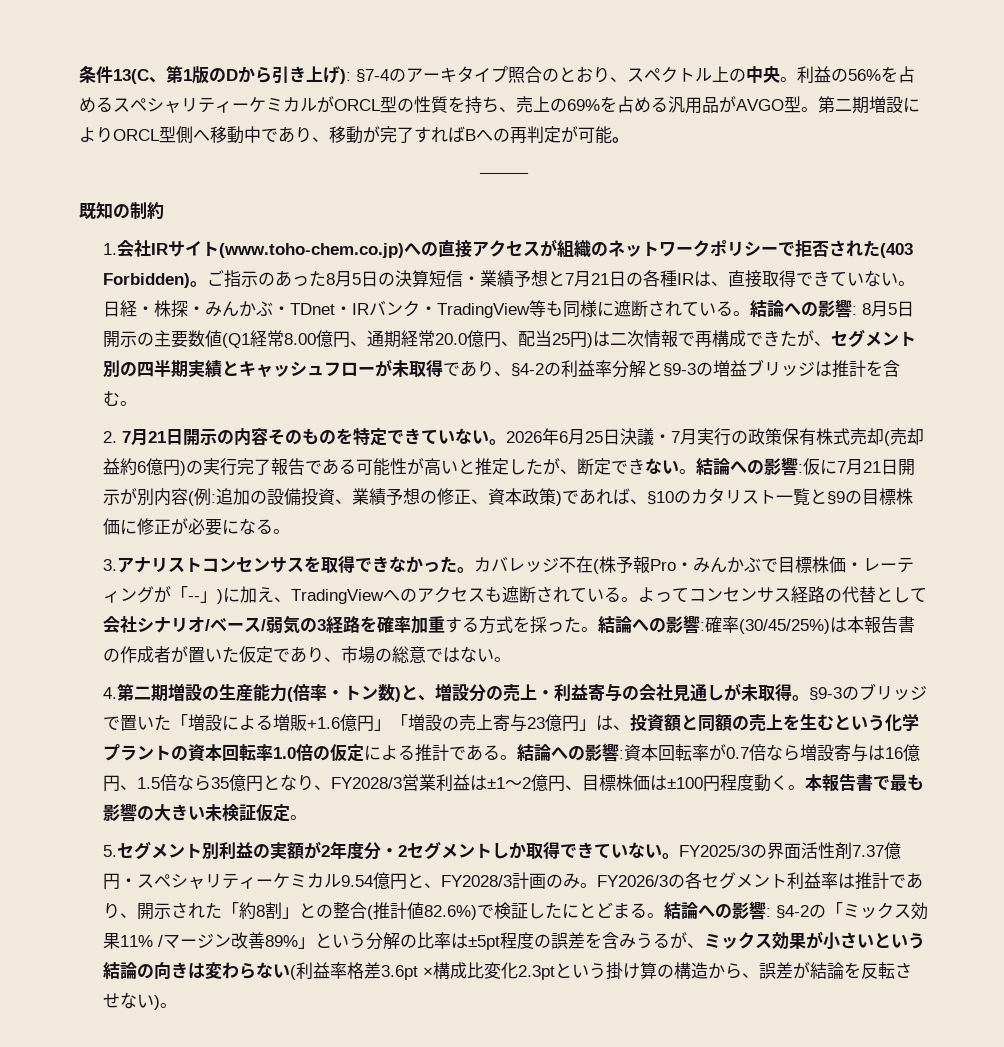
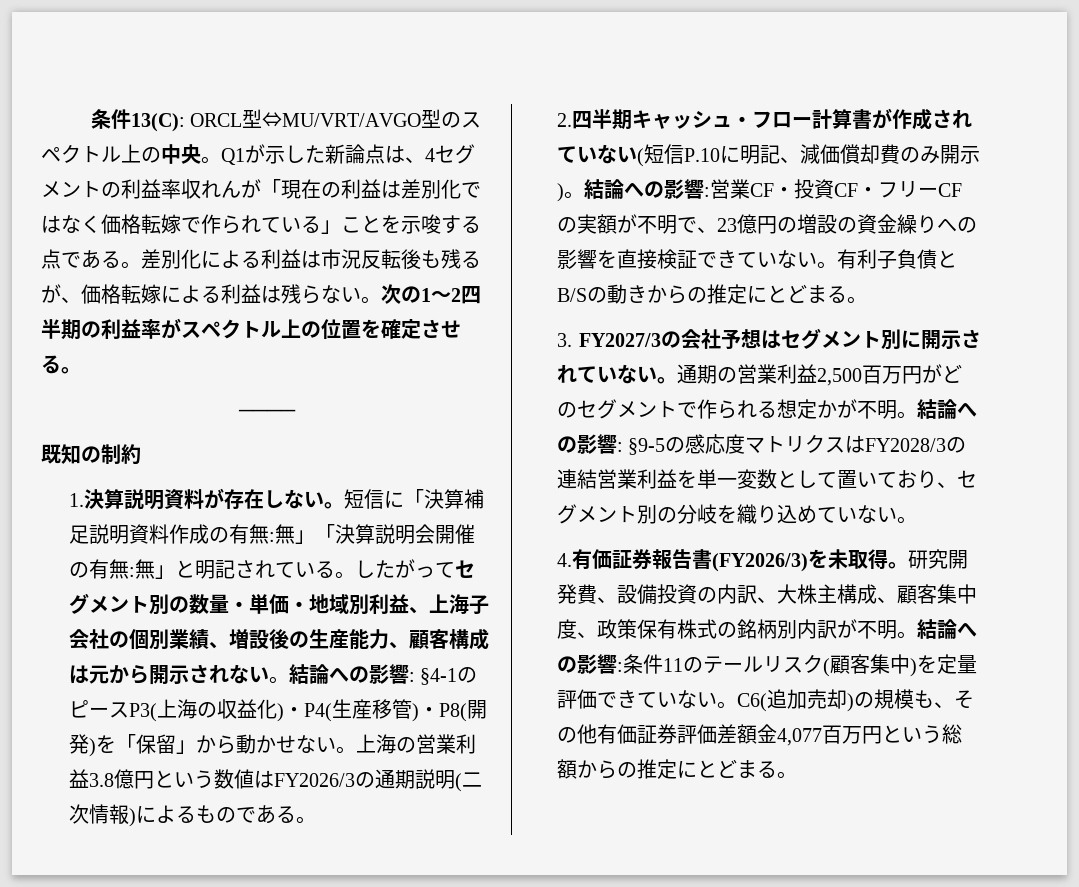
- 条件13(C、第1版のDから引き上げ): §7-4のアーキタイプ照合のとおり、スペクトル上の中央。
+ 条件13(C): ORCL型⇔MU/VRT/AVGO型のスペクトル上の中央。
- 利益の56%を占めるスペシャリティーケミカルがORCL型の性質を持ち、売上の69%を占める汎用品がAVGO型。第二期増設によりORCL型側へ移動中であり、移動が完了すればBへの再判定が可能。
+ Q1が示した新論点は、4セグメントの利益率収れんが「現在の利益は差別化ではなく価格転嫁で作られている」ことを示唆する点である。差別化による利益は市況反転後も残るが、価格転嫁による利益は残らない。次の1〜2四半期の利益率がスペクトル上の位置を確定させる。
- 1.会社IRサイト(www.toho-chem.co.jp)への直接アクセスが組織のネットワークポリシーで拒否された(403 Forbidden)。ご指示のあった8月5日の決算短信・業績予想と7月21日の各種IRは、直接取得できていない。日経・株探・みんかぶ・TDnet・IRバンク・TradingView等も同様に遮断されている。結論への影響: 8月5日開示の主要数値(Q1経常8.00億円、通期経常20.0億円、配当25円)は二次情報で再構成できたが、セグメント別の四半期実績とキャッシュフローが未取得であり、§4-2の利益率分解と§9-3の増益ブリッジは推計を含む。
- 2. 7月21日開示の内容そのものを特定できていない。2026年6月25日決議・7月実行の政策保有株式売却(売却益約6億円)の実行完了報告である可能性が高いと推定したが、断定できない。
+ 1.決算説明資料が存在しない。短信に「決算補足説明資料作成の有無:無」「決算説明会開催の有無:無」と明記されている。したがってセグメント別の数量・単価・地域別利益、上海子会社の個別業績、増設後の生産能力、顧客構成は元から開示されない。
- 結論への影響:仮に7月21日開示が別内容(例:追加の設備投資、業績予想の修正、資本政策)であれば、§10のカタリスト一覧と§9の目標株価に修正が必要になる。
- 3.アナリストコンセンサスを取得できなかった。カバレッジ不在(株予報Pro・みんかぶで目標株価・レーティングが「--」)に加え、TradingViewへのアクセスも遮断されている。よってコンセンサス経路の代替として会社シナリオ/ベース/弱気の3経路を確率加重する方式を採った。結論への影響:確率(30/45/25%)は本報告書の作成者が置いた仮定であり、市場の総意ではない。
- 4.第二期増設の生産能力(倍率・トン数)と、増設分の売上・利益寄与の会社見通しが未取得。§9-3のブリッジで置いた「増設による増販+1.6億円」「増設の売上寄与23億円」は、投資額と同額の売上を生むという化学プラントの資本回転率1.0倍の仮定による推計である。結論への影響:資本回転率が0.7倍なら増設寄与は16億円、1.5倍なら35億円となり、FY2028/3営業利益は±1〜2億円、目標株価は±100円程度動く。本報告書で最も影響の大きい未検証仮定。
- 5.セグメント別利益の実額が2年度分・2セグメントしか取得できていない。FY2025/3の界面活性剤7.37億円・スペシャリティーケミカル9.54億円と、FY2028/3計画のみ。FY2026/3の各セグメント利益率は推計であり、開示された「約8割」との整合(推計値82.6%)で検証したにとどまる。結論への影響: §4-2の「ミックス効果11% /マージン改善89%」という分解の比率は±5pt程度の誤差を含みうるが、ミックス効果が小さいという結論の向きは変わらない(利益率格差3.6pt ×構成比変化2.3ptという掛け算の構造から、誤差が結論を反転させない)。
+ 結論への影響: §4-1のピースP3(上海の収益化)・P4(生産移管)・P8(開発)を「保留」から動かせない。上海の営業利益3.8億円という数値はFY2026/3の通期説明(二次情報)によるものである。
+ 2.四半期キャッシュ・フロー計算書が作成されていない(短信P.10に明記、減価償却費のみ開示)。結論への影響:営業CF・投資CF・フリーCFの実額が不明で、23億円の増設の資金繰りへの影響を直接検証できていない。有利子負債とB/Sの動きからの推定にとどまる。
+ 3. FY2027/3の会社予想はセグメント別に開示されていない。通期の営業利益2,500百万円がどのセグメントで作られる想定かが不明。結論への影響: §9-5の感応度マトリクスはFY2028/3の連結営業利益を単一変数として置いており、セグメント別の分岐を織り込めていない。
+ 4.有価証券報告書(FY2026/3)を未取得。研究開発費、設備投資の内訳、大株主構成、顧客集中度、政策保有株式の銘柄別内訳が不明。結論への影響:条件11のテールリスク(顧客集中)を定量評価できていない。C6(追加売却)の規模も、その他有価証券評価差額金4,077百万円という総額からの推定にとどまる。

